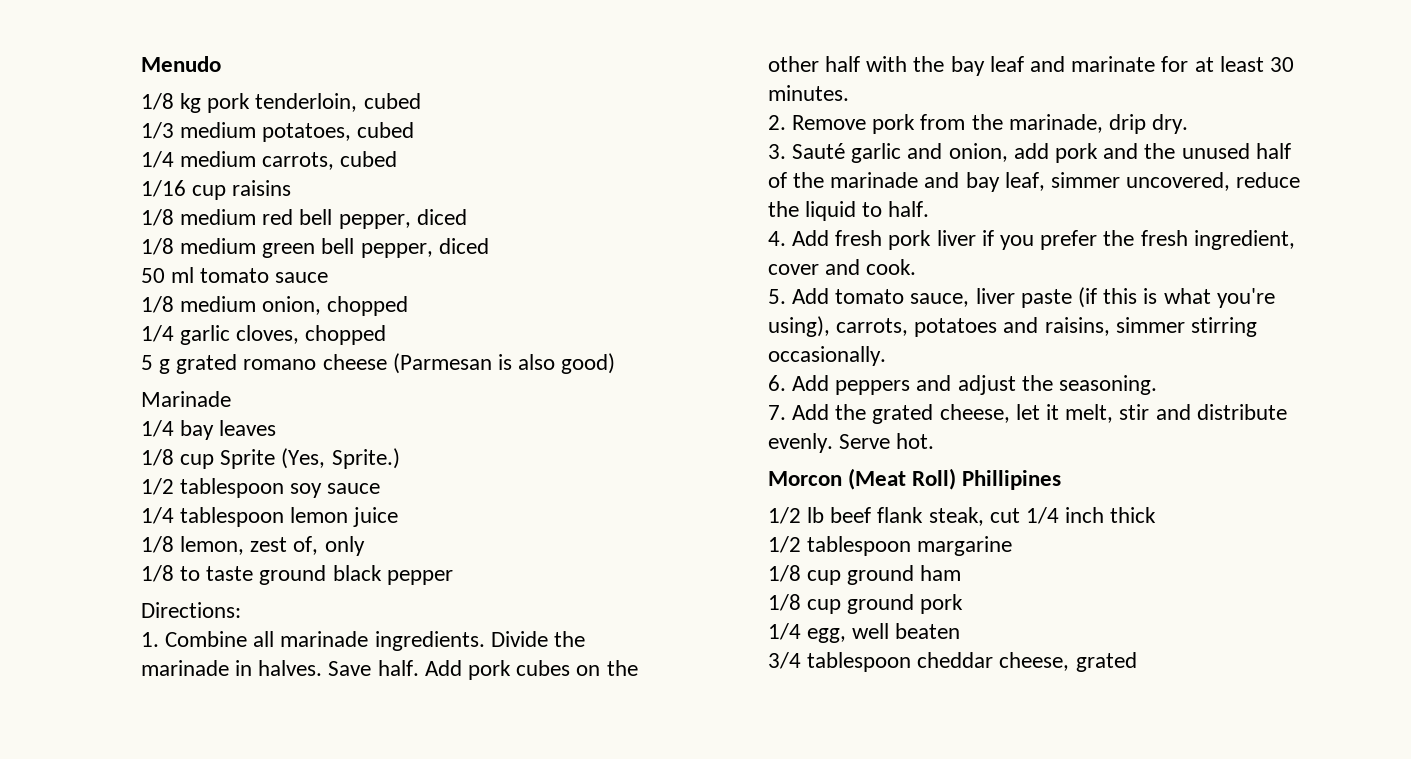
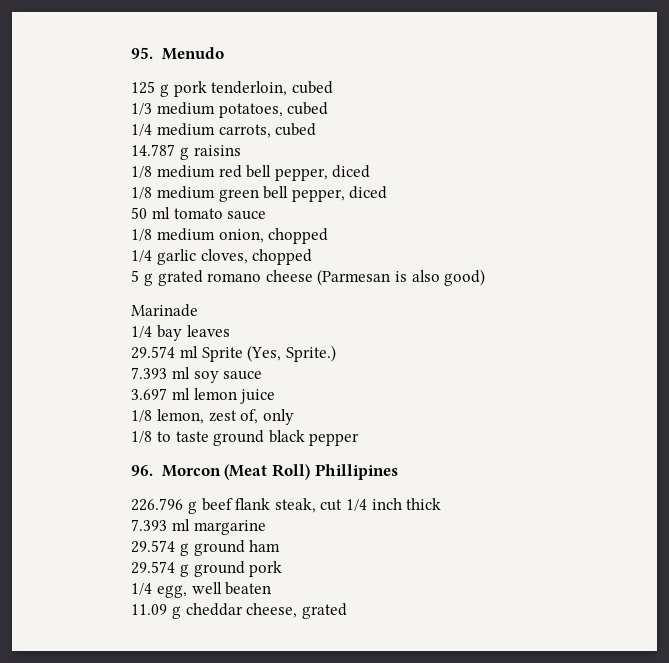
- Menudo
+ 95. Menudo
- 1/8 kg pork tenderloin, cubed
+ 125 g pork tenderloin, cubed
- 1/16 cup raisins
+ 14.787 g raisins
- 1/8 cup Sprite (Yes, Sprite.)
+ 29.574 ml Sprite (Yes, Sprite.)
- 1/2 tablespoon soy sauce
+ 7.393 ml soy sauce
- 1/4 tablespoon lemon juice
+ 3.697 ml lemon juice
- Directions:
- 1. Combine all marinade ingredients. Divide the marinade in halves. Save half. Add pork cubes on the other half with the bay leaf and marinate for at least 30 minutes.
- 2. Remove pork from the marinade, drip dry.
- 3. Sauté garlic and onion, add pork and the unused half of the marinade and bay leaf, simmer uncovered, reduce the liquid to half.
- 4. Add fresh pork liver if you prefer the fresh ingredient, cover and cook.
- 5. Add tomato sauce, liver paste (if this is what you're using), carrots, potatoes and raisins, simmer stirring occasionally.
- 6. Add peppers and adjust the seasoning.
- 7. Add the grated cheese, let it melt, stir and distribute evenly. Serve hot.
- Morcon (Meat Roll) Phillipines
+ 96. Morcon (Meat Roll) Phillipines
- 1/2 lb beef flank steak, cut 1/4 inch thick
+ 226.796 g beef flank steak, cut 1/4 inch thick
- 1/2 tablespoon margarine
+ 7.393 ml margarine
- 1/8 cup ground ham
+ 29.574 g ground ham
- 1/8 cup ground pork
+ 29.574 g ground pork
- 3/4 tablespoon cheddar cheese, grated
+ 11.09 g cheddar cheese, grated

